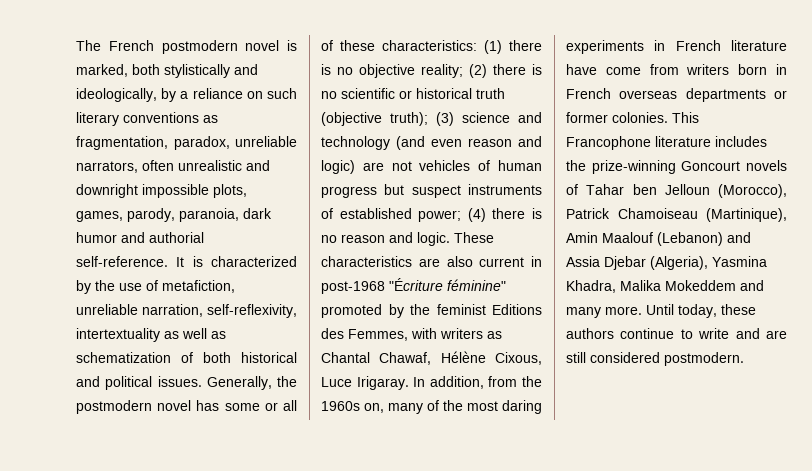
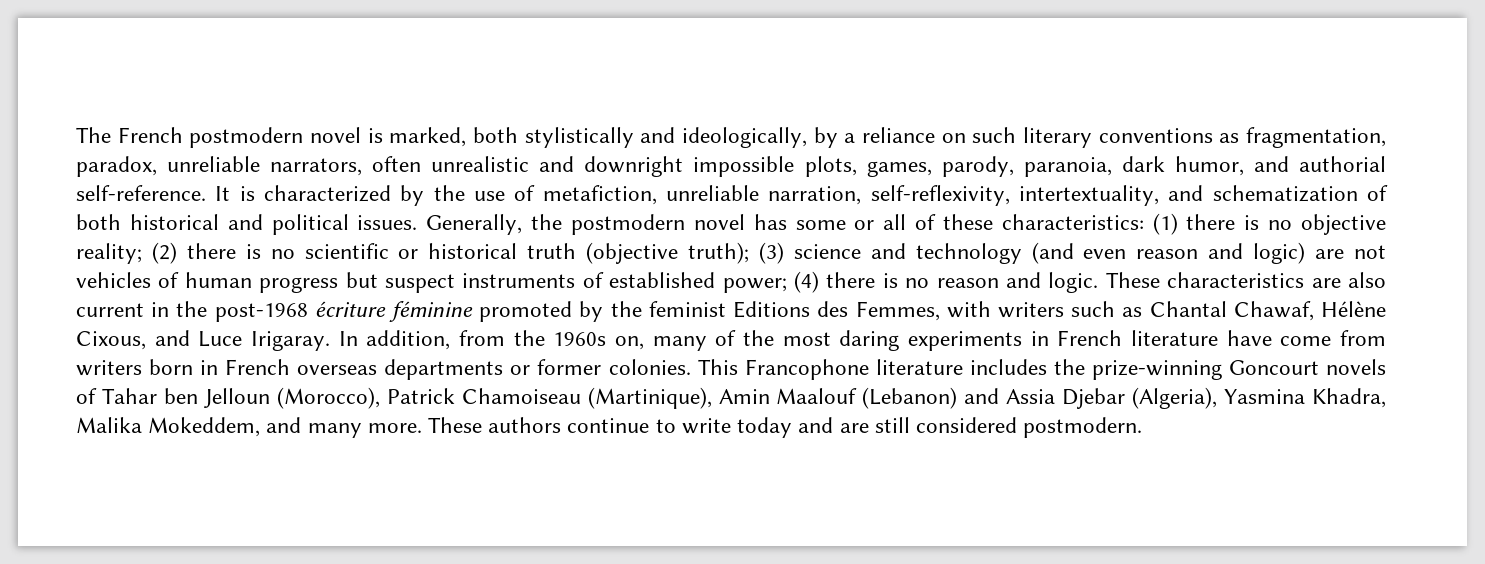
- The French postmodern novel is marked, both stylistically and ideologically, by a reliance on such literary conventions as fragmentation, paradox, unreliable narrators, often unrealistic and downright impossible plots, games, parody, paranoia, dark humor and authorial self-reference.
+ The French postmodern novel is marked, both stylistically and ideologically, by a reliance on such literary conventions as fragmentation, paradox, unreliable narrators, often unrealistic and downright impossible plots, games, parody, paranoia, dark humor, and authorial self-reference.
- It is characterized by the use of metafiction, unreliable narration, self-reflexivity, intertextuality as well as schematization of both historical and political issues.
+ It is characterized by the use of metafiction, unreliable narration, self-reflexivity, intertextuality, and schematization of both historical and political issues.
- These characteristics are also current in post-1968 "Écriture féminine" promoted by the feminist Editions des Femmes, with writers as Chantal Chawaf, Hélène Cixous, Luce Irigaray.
+ These characteristics are also current in the post-1968 écriture féminine promoted by the feminist Editions des Femmes, with writers such as Chantal Chawaf, Hélène Cixous, and Luce Irigaray.
- This Francophone literature includes the prize-winning Goncourt novels of Tahar ben Jelloun (Morocco), Patrick Chamoiseau (Martinique), Amin Maalouf (Lebanon) and Assia Djebar (Algeria), Yasmina Khadra, Malika Mokeddem and many more.
+ This Francophone literature includes the prize-winning Goncourt novels of Tahar ben Jelloun (Morocco), Patrick Chamoiseau (Martinique), Amin Maalouf (Lebanon) and Assia Djebar (Algeria), Yasmina Khadra, Malika Mokeddem, and many more.
- Until today, these authors continue to write and are still considered postmodern.
+ These authors continue to write today and are still considered postmodern.

